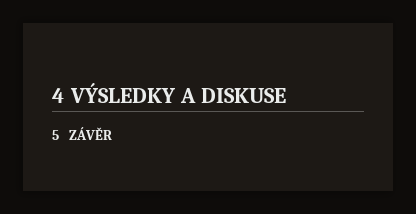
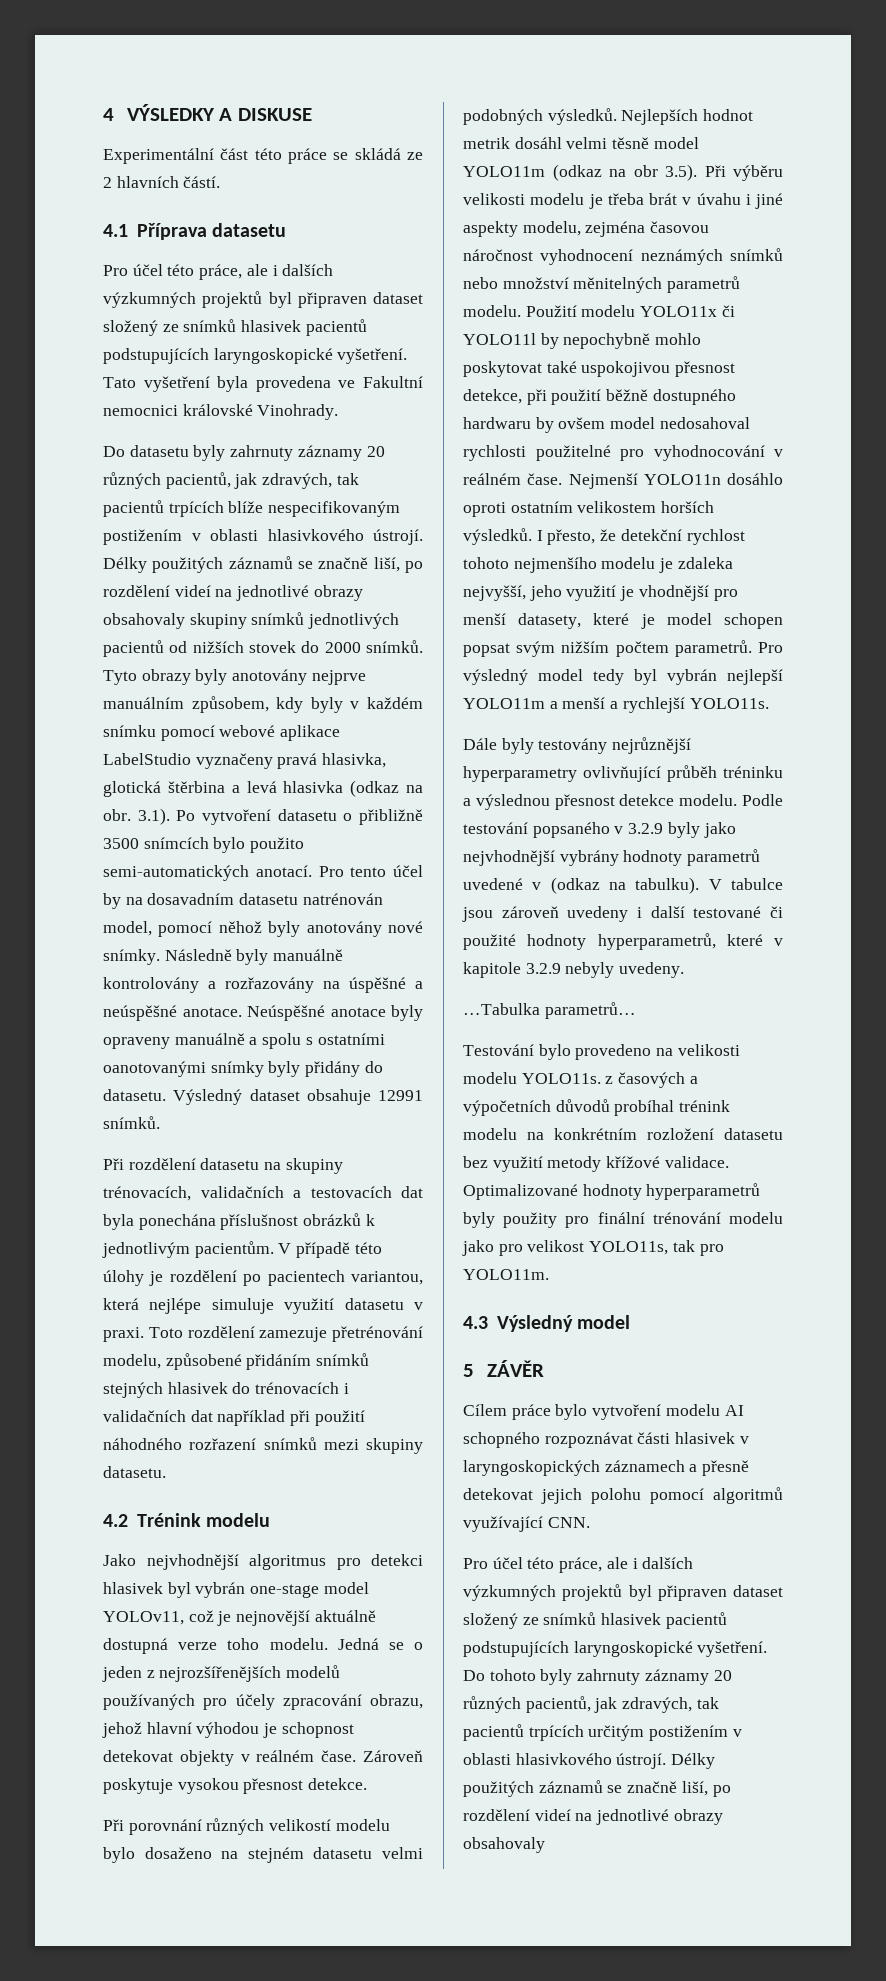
+ Experimentální část této práce se skládá ze 2 hlavních částí.
+ 4.1 Příprava datasetu
+ Pro účel této práce, ale i dalších výzkumných projektů byl připraven dataset složený ze snímků hlasivek pacientů podstupujících laryngoskopické vyšetření. Tato vyšetření byla provedena ve Fakultní nemocnici královské Vinohrady.
+ Do datasetu byly zahrnuty záznamy 20 různých pacientů, jak zdravých, tak pacientů trpících blíže nespecifikovaným postižením v oblasti hlasivkového ústrojí. Délky použitých záznamů se značně liší, po rozdělení videí na jednotlivé obrazy obsahovaly skupiny snímků jednotlivých pacientů od nižších stovek do 2000 snímků. Tyto obrazy byly anotovány nejprve manuálním způsobem, kdy byly v každém snímku pomocí webové aplikace LabelStudio vyznačeny pravá hlasivka, glotická štěrbina a levá hlasivka (odkaz na obr. 3.1). Po vytvoření datasetu o přibližně 3500 snímcích bylo použito semi-automatických anotací. Pro tento účel by na dosavadním datasetu natrénován model, pomocí něhož byly anotovány nové snímky. Následně byly manuálně kontrolovány a rozřazovány na úspěšné a neúspěšné anotace. Neúspěšné anotace byly opraveny manuálně a spolu s ostatními oanotovanými snímky byly přidány do datasetu. Výsledný dataset obsahuje 12991 snímků.
+ Při rozdělení datasetu na skupiny trénovacích, validačních a testovacích dat byla ponechána příslušnost obrázků k jednotlivým pacientům. V případě této úlohy je rozdělení po pacientech variantou, která nejlépe simuluje využití datasetu v praxi. Toto rozdělení zamezuje přetrénování modelu, způsobené přidáním snímků stejných hlasivek do trénovacích i validačních dat například při použití náhodného rozřazení snímků mezi skupiny datasetu.
+ 4.2 Trénink modelu
+ Jako nejvhodnější algoritmus pro detekci hlasivek byl vybrán one-stage model YOLOv11, což je nejnovější aktuálně dostupná verze toho modelu. Jedná se o jeden z nejrozšířenějších modelů používaných pro účely zpracování obrazu, jehož hlavní výhodou je schopnost detekovat objekty v reálném čase. Zároveň poskytuje vysokou přesnost detekce.
+ Při porovnání různých velikostí modelu bylo dosaženo na stejném datasetu velmi podobných výsledků. Nejlepších hodnot metrik dosáhl velmi těsně model YOLO11m (odkaz na obr 3.5). Při výběru velikosti modelu je třeba brát v úvahu i jiné aspekty modelu, zejména časovou náročnost vyhodnocení neznámých snímků nebo množství měnitelných parametrů modelu. Použití modelu YOLO11x či YOLO11l by nepochybně mohlo poskytovat také uspokojivou přesnost detekce, při použití běžně dostupného hardwaru by ovšem model nedosahoval rychlosti použitelné pro vyhodnocování v reálném čase. Nejmenší YOLO11n dosáhlo oproti ostatním velikostem horších výsledků. I přesto, že detekční rychlost tohoto nejmenšího modelu je zdaleka nejvyšší, jeho využití je vhodnější pro menší datasety, které je model schopen popsat svým nižším počtem parametrů. Pro výsledný model tedy byl vybrán nejlepší YOLO11m a menší a rychlejší YOLO11s.
+ Dále byly testovány nejrůznější hyperparametry ovlivňující průběh tréninku a výslednou přesnost detekce modelu. Podle testování popsaného v 3.2.9 byly jako nejvhodnější vybrány hodnoty parametrů uvedené v (odkaz na tabulku). V tabulce jsou zároveň uvedeny i další testované či použité hodnoty hyperparametrů, které v kapitole 3.2.9 nebyly uvedeny.
+ …Tabulka parametrů…
+ Testování bylo provedeno na velikosti modelu YOLO11s. z časových a výpočetních důvodů probíhal trénink modelu na konkrétním rozložení datasetu bez využití metody křížové validace. Optimalizované hodnoty hyperparametrů byly použity pro finální trénování modelu jako pro velikost YOLO11s, tak pro YOLO11m.
+ 4.3 Výsledný model
  5 ZÁVĚR
+ Cílem práce bylo vytvoření modelu AI schopného rozpoznávat části hlasivek v laryngoskopických záznamech a přesně detekovat jejich polohu pomocí algoritmů využívající CNN.
+ Pro účel této práce, ale i dalších výzkumných projektů byl připraven dataset složený ze snímků hlasivek pacientů podstupujících laryngoskopické vyšetření. Do tohoto byly zahrnuty záznamy 20 různých pacientů, jak zdravých, tak pacientů trpících určitým postižením v oblasti hlasivkového ústrojí. Délky použitých záznamů se značně liší, po rozdělení videí na jednotlivé obrazy obsahovaly

